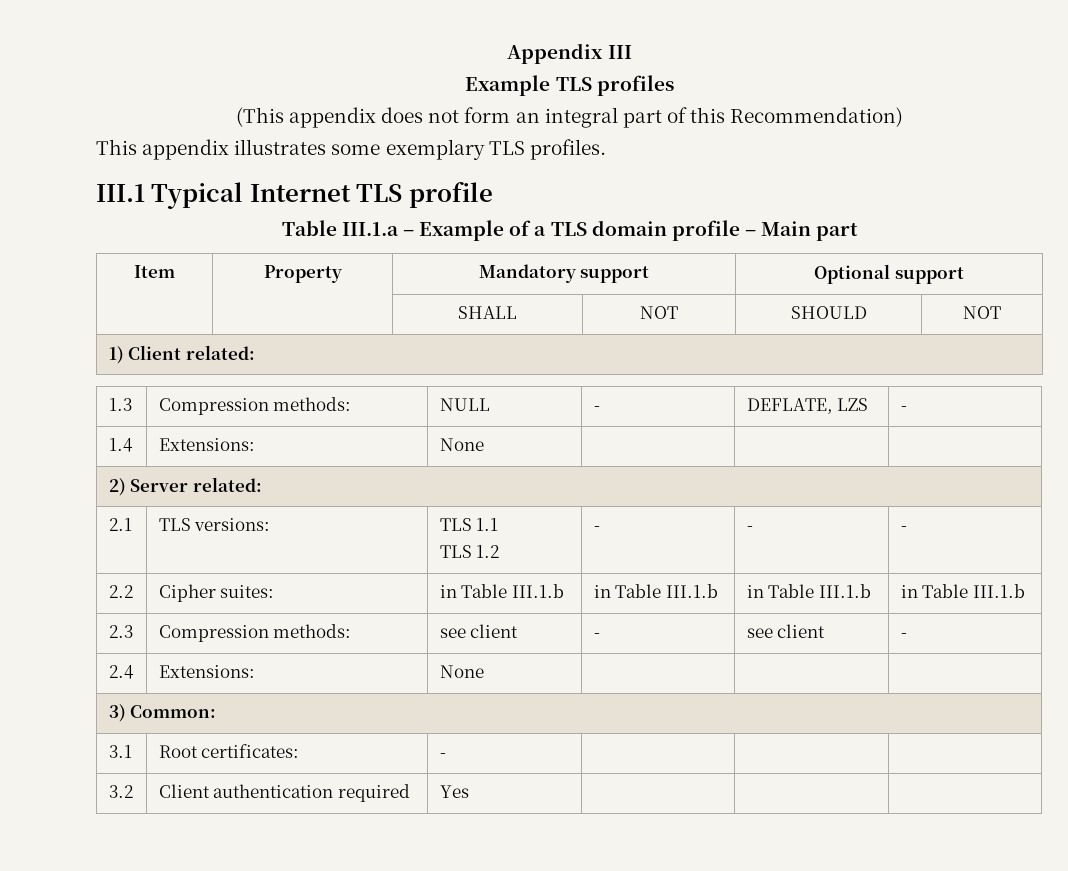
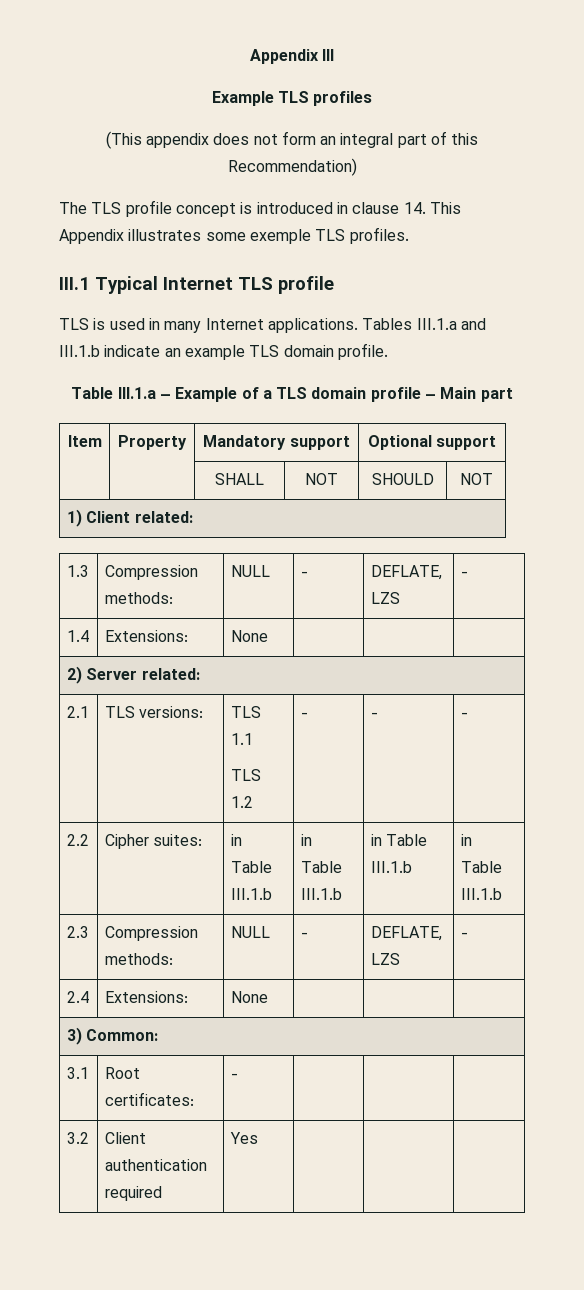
- This appendix illustrates some exemplary TLS profiles.
+ The TLS profile concept is introduced in clause 14. This Appendix illustrates some exemple TLS profiles.
+ TLS is used in many Internet applications. Tables III.1.a and III.1.b indicate an example TLS domain profile.
- 2.3 | Compression methods: | see client | - | see client | -
+ 2.3 | Compression methods: | NULL | - | DEFLATE, LZS | -

